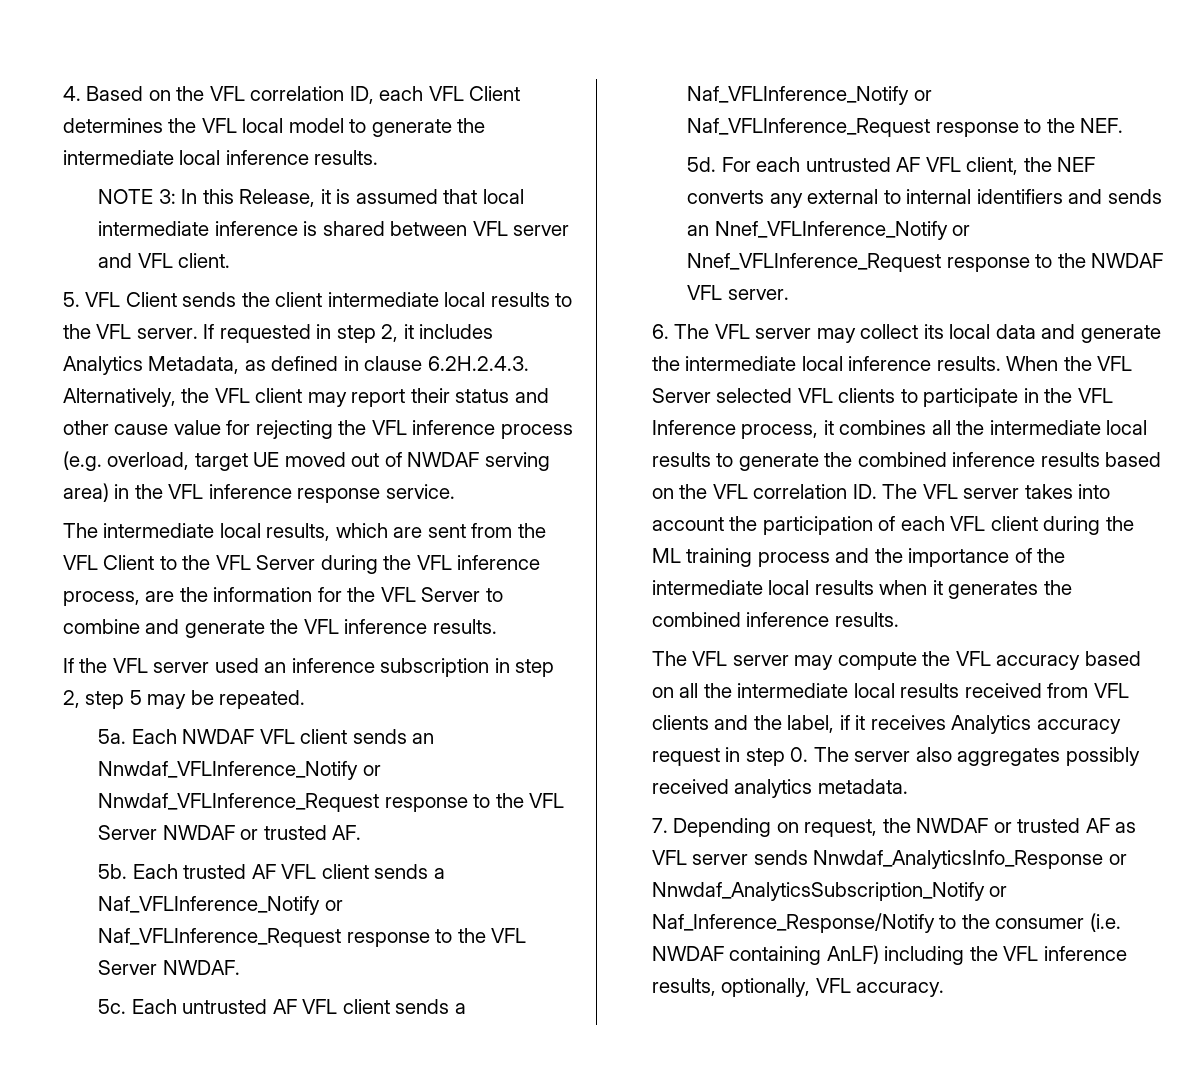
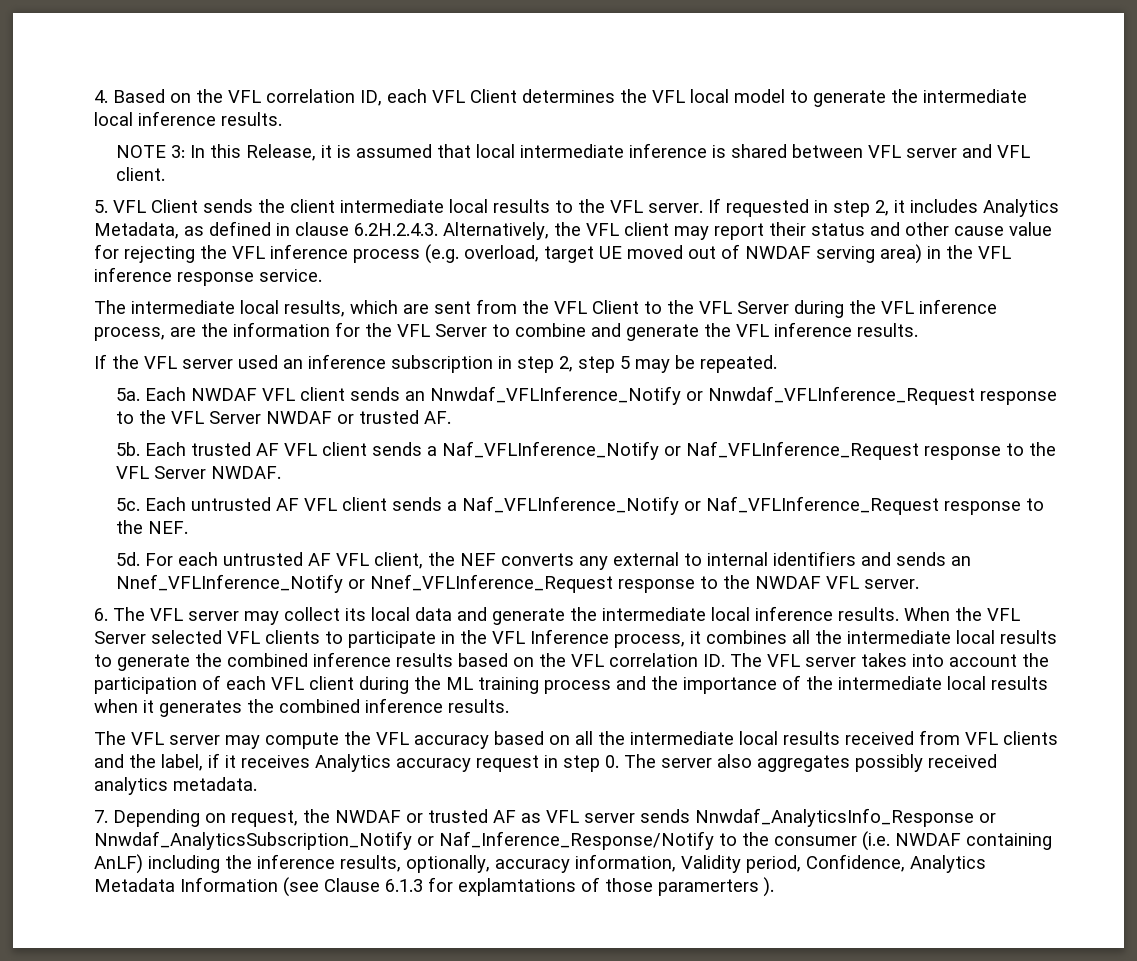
- 7. Depending on request, the NWDAF or trusted AF as VFL server sends Nnwdaf_AnalyticsInfo_Response or Nnwdaf_AnalyticsSubscription_Notify or Naf_Inference_Response/Notify to the consumer (i.e. NWDAF containing AnLF) including the VFL inference results, optionally, VFL accuracy.
+ 7. Depending on request, the NWDAF or trusted AF as VFL server sends Nnwdaf_AnalyticsInfo_Response or Nnwdaf_AnalyticsSubscription_Notify or Naf_Inference_Response/Notify to the consumer (i.e. NWDAF containing AnLF) including the inference results, optionally, accuracy information, Validity period, Confidence, Analytics Metadata Information (see Clause 6.1.3 for explamtations of those paramerters ).

